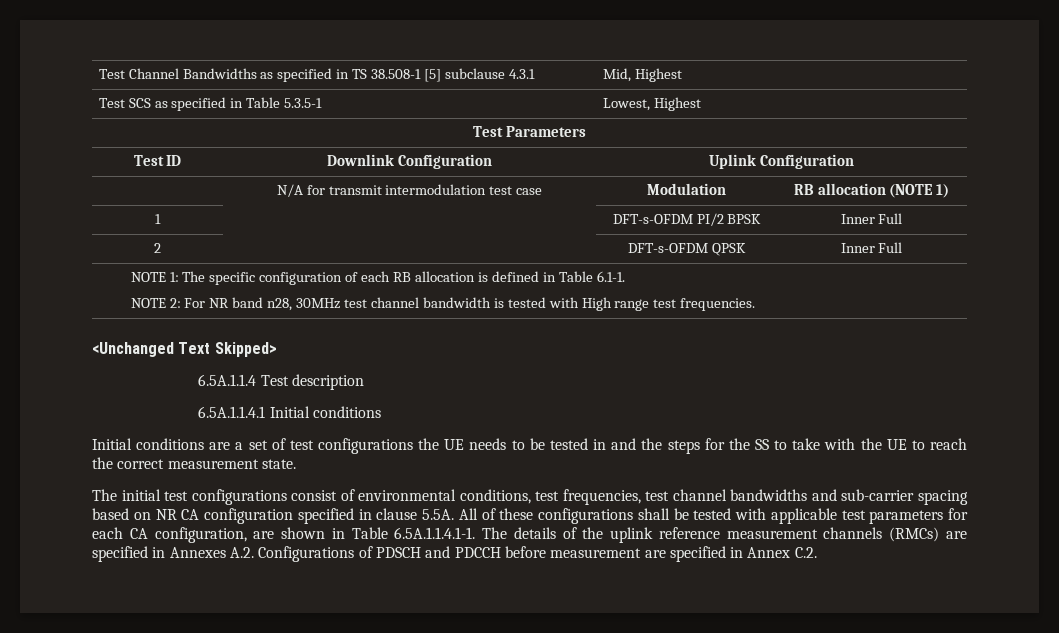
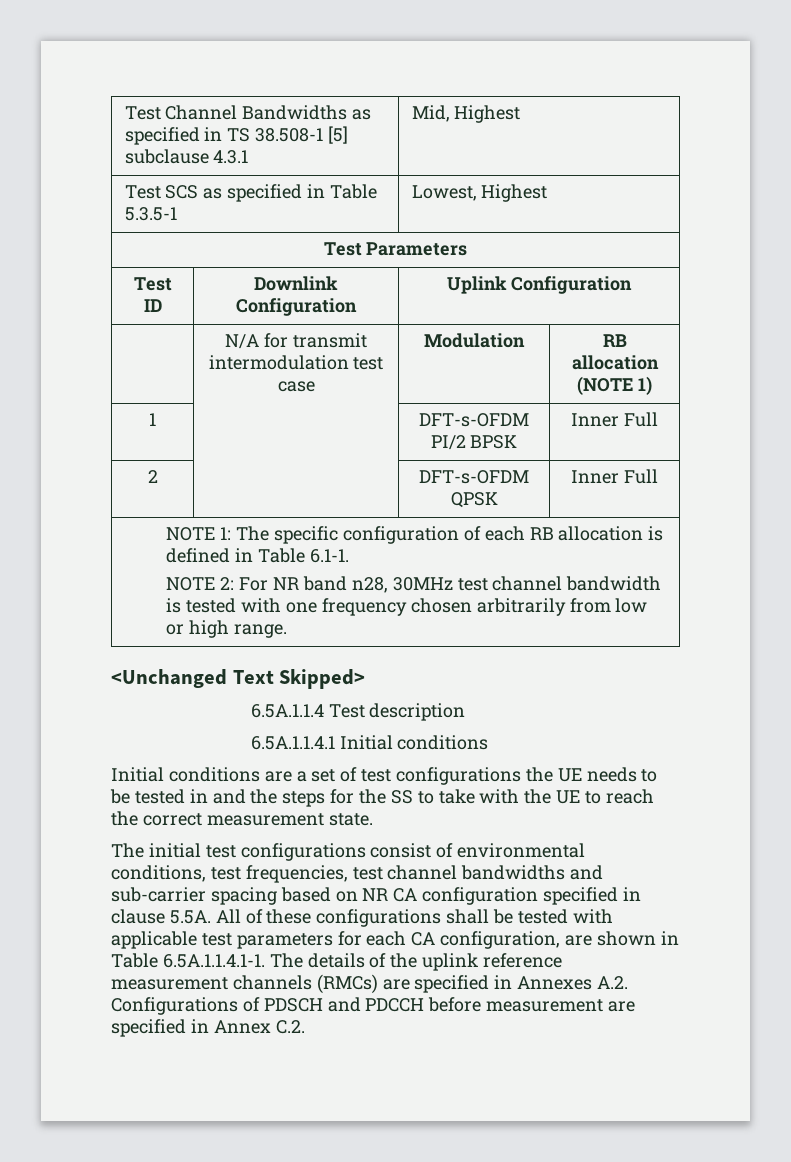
  NOTE 1: The specific configuration of each RB allocation is defined in Table 6.1-1.
- NOTE 2: For NR band n28, 30MHz test channel bandwidth is tested with High range test frequencies.
+ NOTE 2: For NR band n28, 30MHz test channel bandwidth is tested with one frequency chosen arbitrarily from low or high range.

